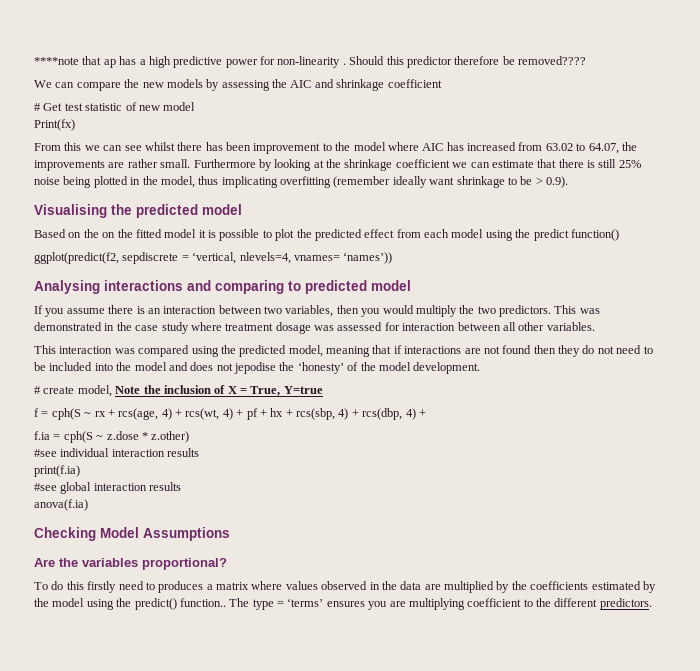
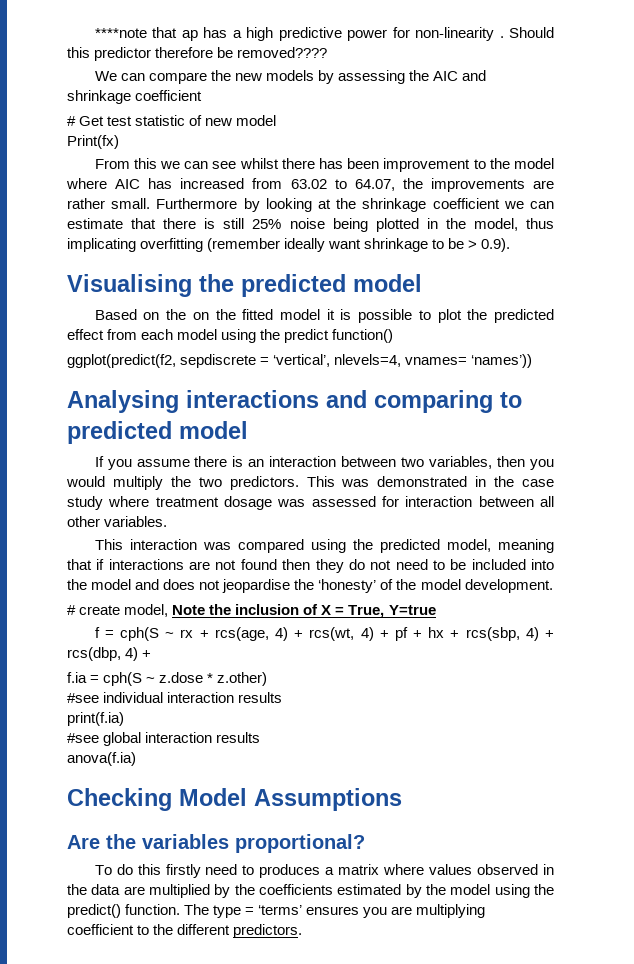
- ggplot(predict(f2, sepdiscrete = ‘vertical, nlevels=4, vnames= ‘names’))
+ ggplot(predict(f2, sepdiscrete = ‘vertical’, nlevels=4, vnames= ‘names’))
- This interaction was compared using the predicted model, meaning that if interactions are not found then they do not need to be included into the model and does not jepodise the ‘honesty’ of the model development.
+ This interaction was compared using the predicted model, meaning that if interactions are not found then they do not need to be included into the model and does not jeopardise the ‘honesty’ of the model development.
- To do this firstly need to produces a matrix where values observed in the data are multiplied by the coefficients estimated by the model using the predict() function..
+ To do this firstly need to produces a matrix where values observed in the data are multiplied by the coefficients estimated by the model using the predict() function.

